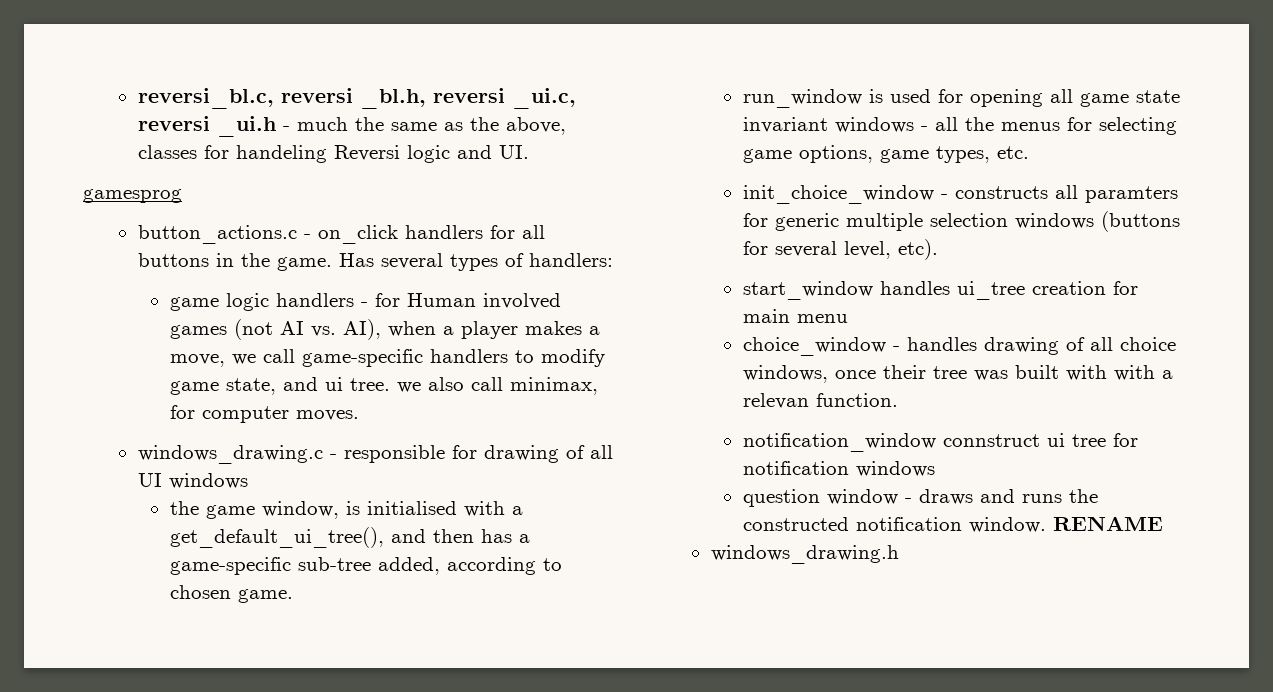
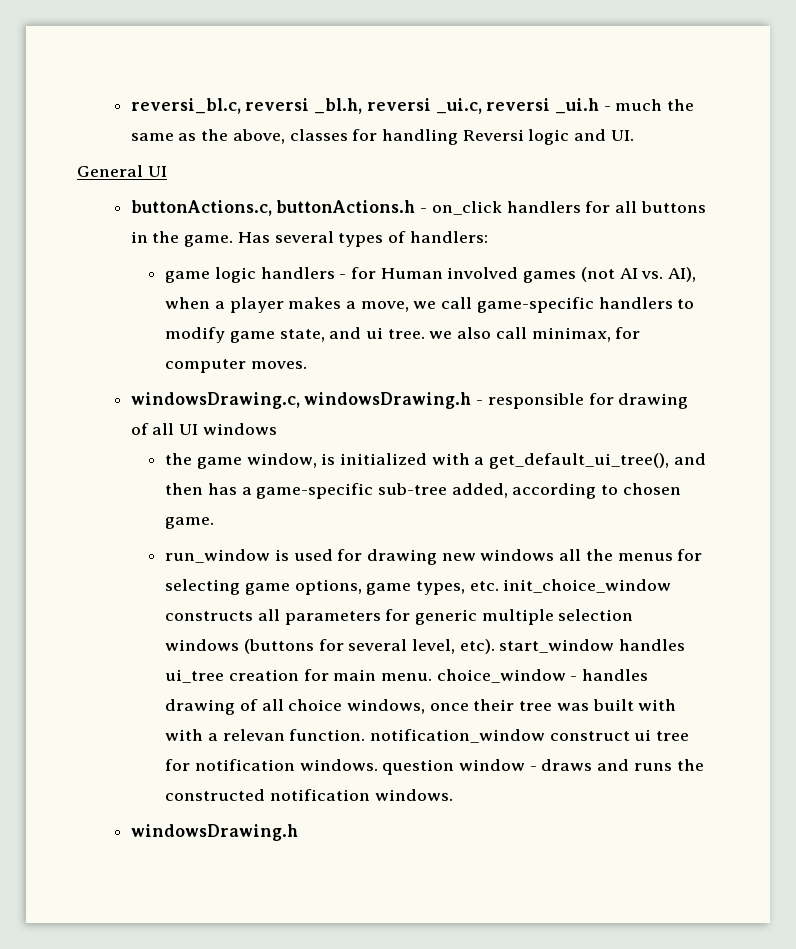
- reversi_bl.c, reversi _bl.h, reversi _ui.c, reversi _ui.h - much the same as the above, classes for handeling Reversi logic and UI.
+ reversi_bl.c, reversi _bl.h, reversi _ui.c, reversi _ui.h - much the same as the above, classes for handling Reversi logic and UI.
- gamesprog
- button_actions.c - on_click handlers for all buttons in the game.
+ General UI
+ buttonActions.c, buttonActions.h - on_click handlers for all buttons in the game.
- windows_drawing.c - responsible for drawing of all UI windows
+ windowsDrawing.c, windowsDrawing.h - responsible for drawing of all UI windows
- the game window, is initialised with a get_default_ui_tree(), and then has a game-specific sub-tree added, according to chosen game.
+ the game window, is initialized with a get_default_ui_tree(), and then has a game-specific sub-tree added, according to chosen game.
- run_window is used for opening all game state invariant windows - all the menus for selecting game options, game types, etc.
- init_choice_window - constructs all paramters for generic multiple selection windows (buttons for several level, etc).
- start_window handles ui_tree creation for main menu
- choice_window - handles drawing of all choice windows, once their tree was built with with a relevan function.
- notification_window connstruct ui tree for notification windows
- question window - draws and runs the constructed notification window. RENAME
- windows_drawing.h
+ run_window is used for drawing new windows all the menus for selecting game options, game types, etc. init_choice_window constructs all parameters for generic multiple selection windows (buttons for several level, etc). start_window handles ui_tree creation for main menu. choice_window - handles drawing of all choice windows, once their tree was built with with a relevan function. notification_window construct ui tree for notification windows. question window - draws and runs the constructed notification windows.
+ windowsDrawing.h

